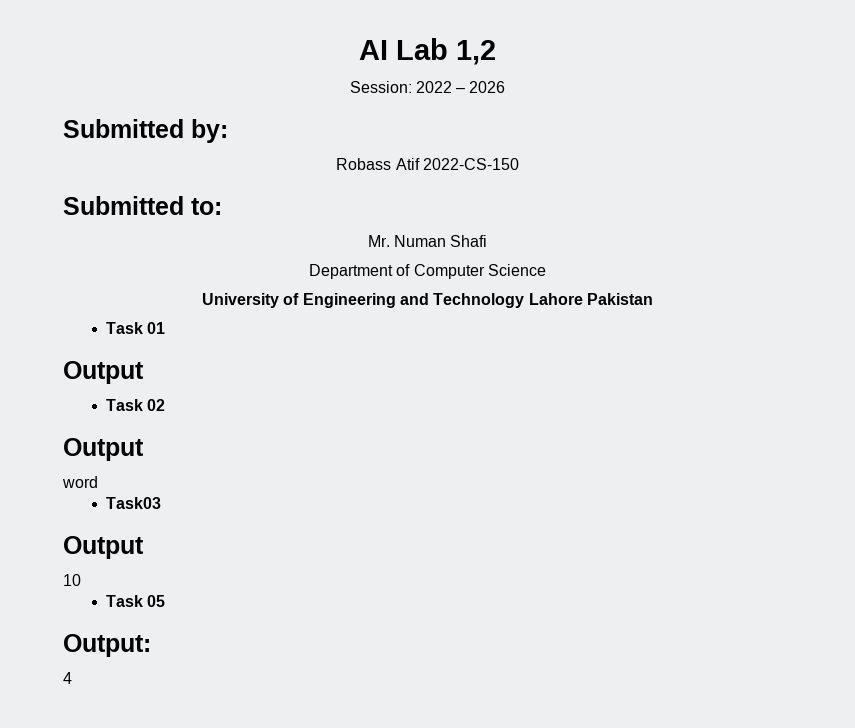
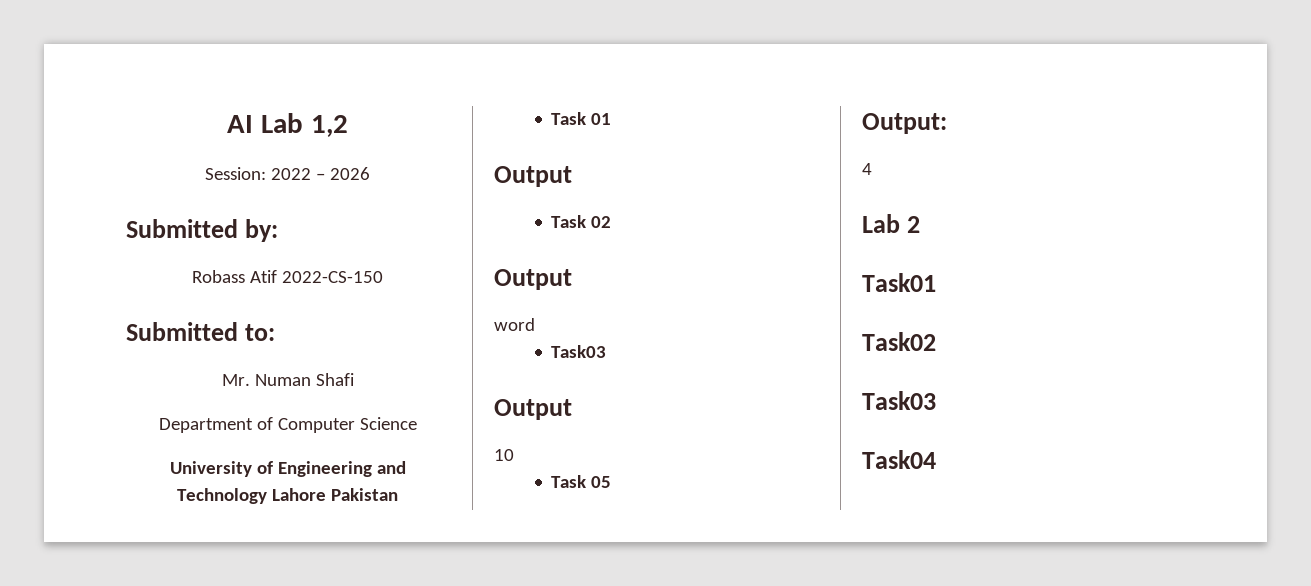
+ Lab 2
+ Task01
+ Task02
+ Task03
+ Task04

